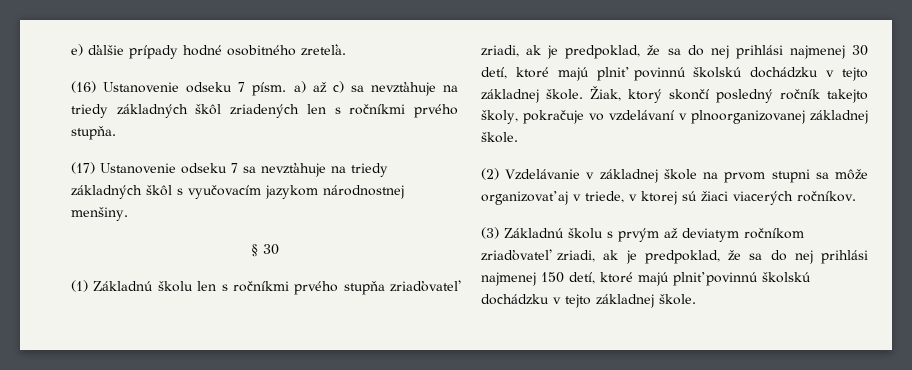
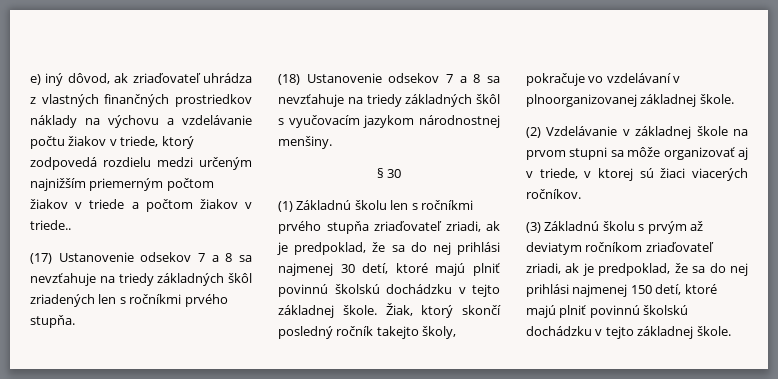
- e) ďalšie prípady hodné osobitného zreteľa.
- (16) Ustanovenie odseku 7 písm. a) až c) sa nevzťahuje na triedy základných škôl zriadených len s ročníkmi prvého stupňa.
+ e) iný dôvod, ak zriaďovateľ uhrádza z vlastných finančných prostriedkov náklady na výchovu a vzdelávanie počtu žiakov v triede, ktorý zodpovedá rozdielu medzi určeným najnižším priemerným počtom žiakov v triede a počtom žiakov v triede..
+ (17) Ustanovenie odsekov 7 a 8 sa nevzťahuje na triedy základných škôl zriadených len s ročníkmi prvého stupňa.
- (17) Ustanovenie odseku 7 sa nevzťahuje na triedy základných škôl s vyučovacím jazykom národnostnej menšiny.
+ (18) Ustanovenie odsekov 7 a 8 sa nevzťahuje na triedy základných škôl s vyučovacím jazykom národnostnej menšiny.

